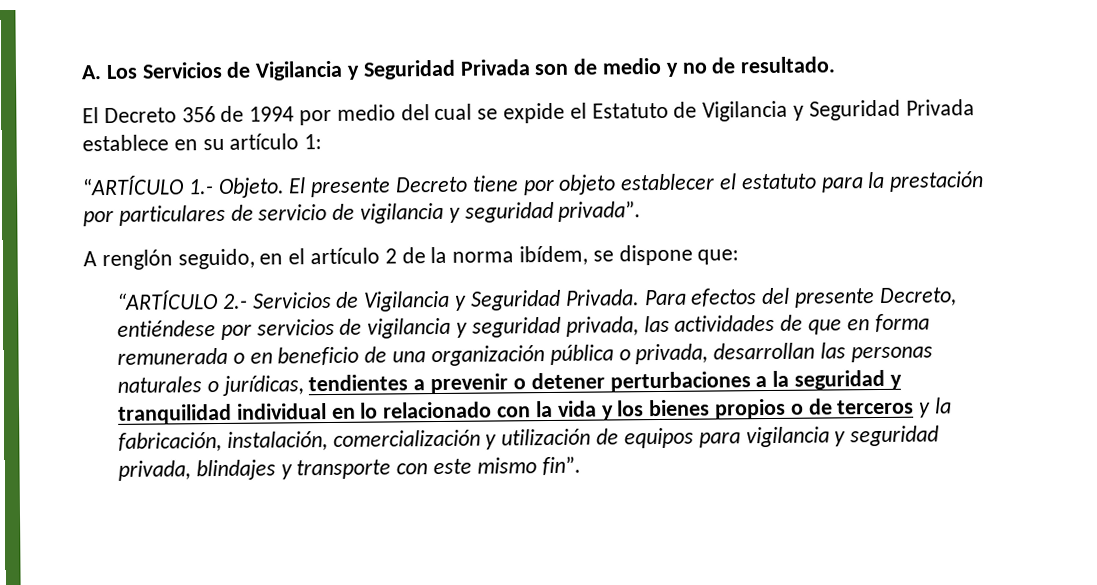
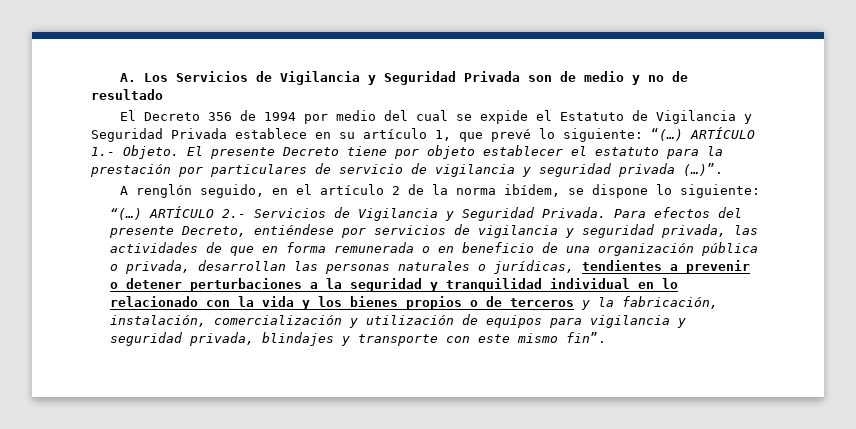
- A. Los Servicios de Vigilancia y Seguridad Privada son de medio y no de resultado.
+ A. Los Servicios de Vigilancia y Seguridad Privada son de medio y no de resultado
- El Decreto 356 de 1994 por medio del cual se expide el Estatuto de Vigilancia y Seguridad Privada establece en su artículo 1:
- “ARTÍCULO 1.- Objeto.
+ El Decreto 356 de 1994 por medio del cual se expide el Estatuto de Vigilancia y Seguridad Privada establece en su artículo 1, que prevé lo siguiente: “(…) ARTÍCULO 1.- Objeto.
- El presente Decreto tiene por objeto establecer el estatuto para la prestación por particulares de servicio de vigilancia y seguridad privada”.
+ El presente Decreto tiene por objeto establecer el estatuto para la prestación por particulares de servicio de vigilancia y seguridad privada (…)”.
- A renglón seguido, en el artículo 2 de la norma ibídem, se dispone que:
- “ARTÍCULO 2.- Servicios de Vigilancia y Seguridad Privada.
+ A renglón seguido, en el artículo 2 de la norma ibídem, se dispone lo siguiente:
+ “(…) ARTÍCULO 2.- Servicios de Vigilancia y Seguridad Privada.

